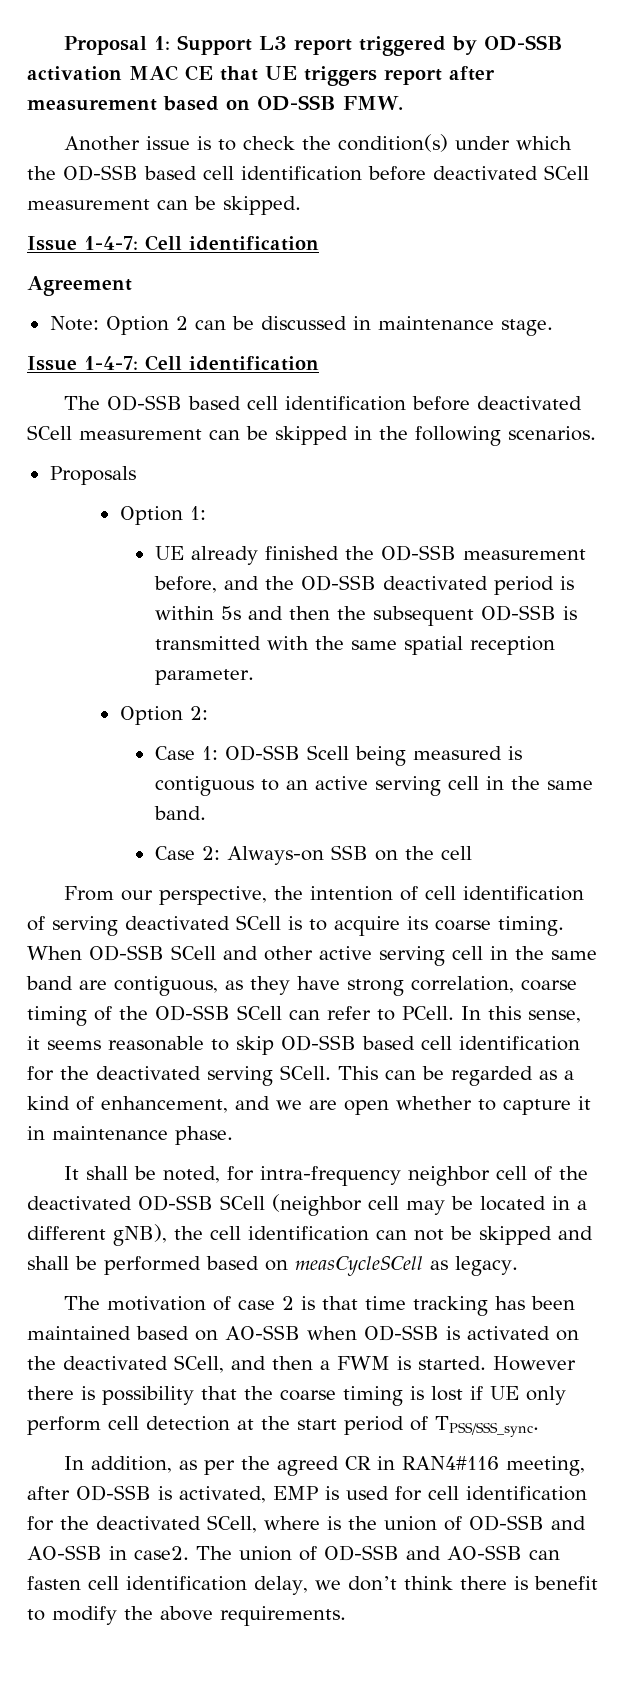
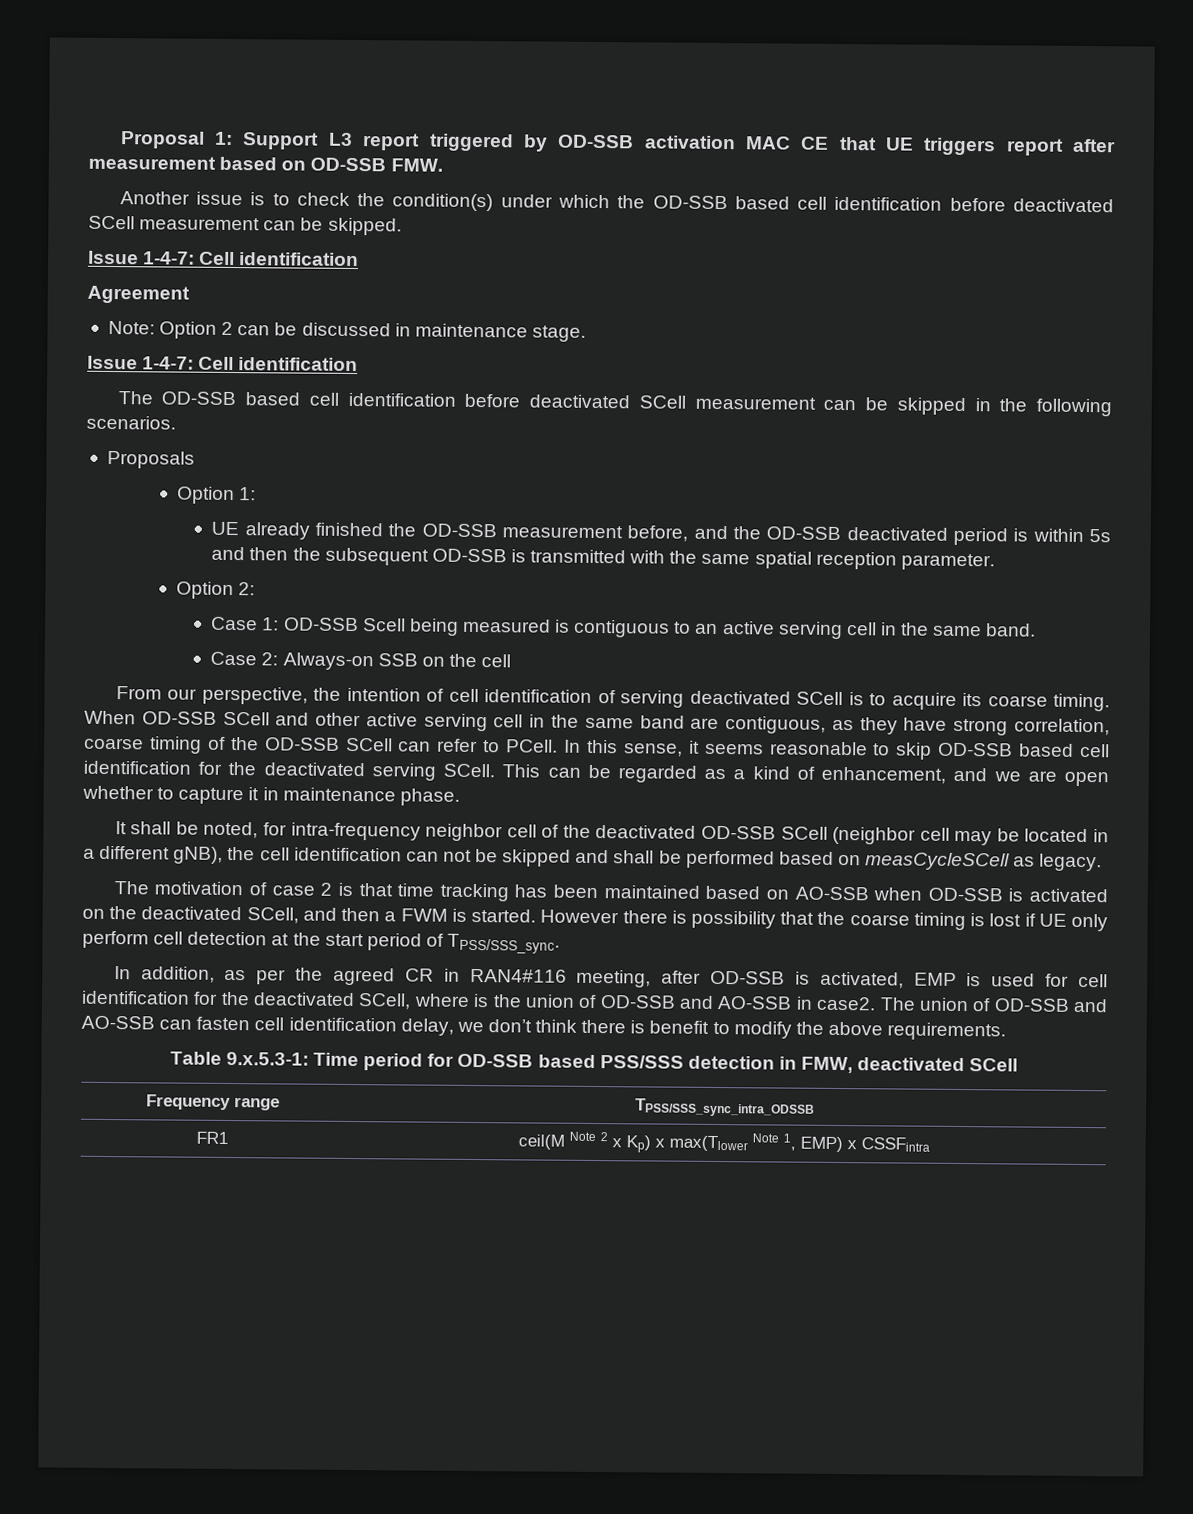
+ Table 9.x.5.3-1: Time period for OD-SSB based PSS/SSS detection in FMW, deactivated SCell
+ Frequency range | TPSS/SSS_sync_intra_ODSSB
+ FR1 | ceil(M Note 2 x Kp) x max(Tlower Note 1, EMP) x CSSFintra

